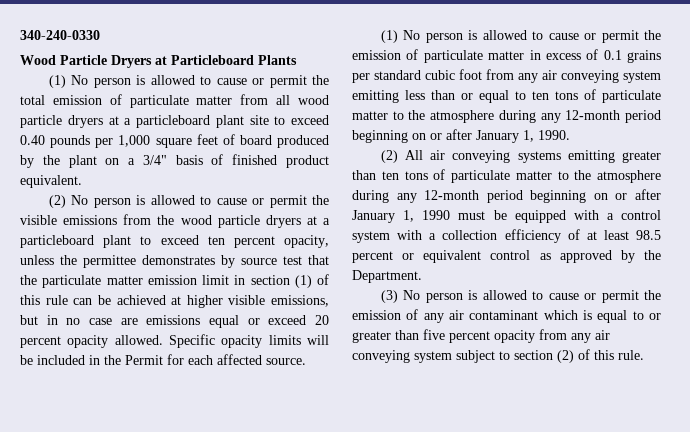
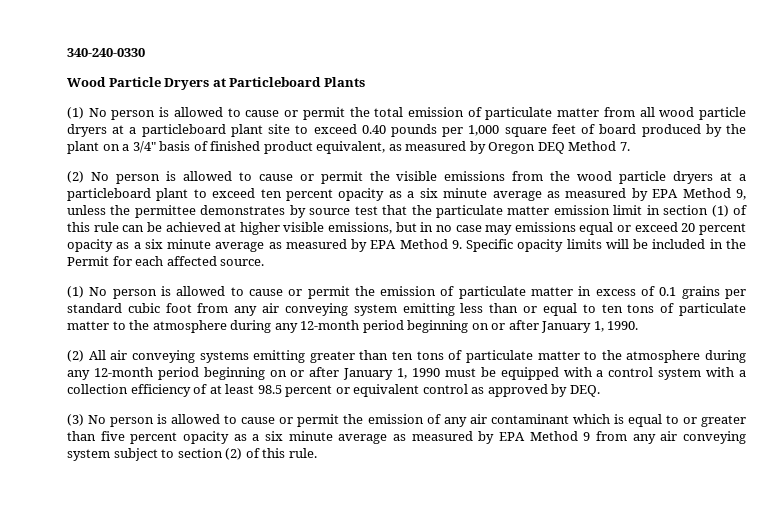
- (1) No person is allowed to cause or permit the total emission of particulate matter from all wood particle dryers at a particleboard plant site to exceed 0.40 pounds per 1,000 square feet of board produced by the plant on a 3/4" basis of finished product equivalent.
+ (1) No person is allowed to cause or permit the total emission of particulate matter from all wood particle dryers at a particleboard plant site to exceed 0.40 pounds per 1,000 square feet of board produced by the plant on a 3/4" basis of finished product equivalent, as measured by Oregon DEQ Method 7.
- (2) No person is allowed to cause or permit the visible emissions from the wood particle dryers at a particleboard plant to exceed ten percent opacity, unless the permittee demonstrates by source test that the particulate matter emission limit in section (1) of this rule can be achieved at higher visible emissions, but in no case are emissions equal or exceed 20 percent opacity allowed. Specific opacity limits will be included in the Permit for each affected source.
+ (2) No person is allowed to cause or permit the visible emissions from the wood particle dryers at a particleboard plant to exceed ten percent opacity as a six minute average as measured by EPA Method 9, unless the permittee demonstrates by source test that the particulate matter emission limit in section (1) of this rule can be achieved at higher visible emissions, but in no case may emissions equal or exceed 20 percent opacity as a six minute average as measured by EPA Method 9. Specific opacity limits will be included in the Permit for each affected source.
- (2) All air conveying systems emitting greater than ten tons of particulate matter to the atmosphere during any 12-month period beginning on or after January 1, 1990 must be equipped with a control system with a collection efficiency of at least 98.5 percent or equivalent control as approved by the Department.
+ (2) All air conveying systems emitting greater than ten tons of particulate matter to the atmosphere during any 12-month period beginning on or after January 1, 1990 must be equipped with a control system with a collection efficiency of at least 98.5 percent or equivalent control as approved by DEQ.
- (3) No person is allowed to cause or permit the emission of any air contaminant which is equal to or greater than five percent opacity from any air conveying system subject to section (2) of this rule.
+ (3) No person is allowed to cause or permit the emission of any air contaminant which is equal to or greater than five percent opacity as a six minute average as measured by EPA Method 9 from any air conveying system subject to section (2) of this rule.

